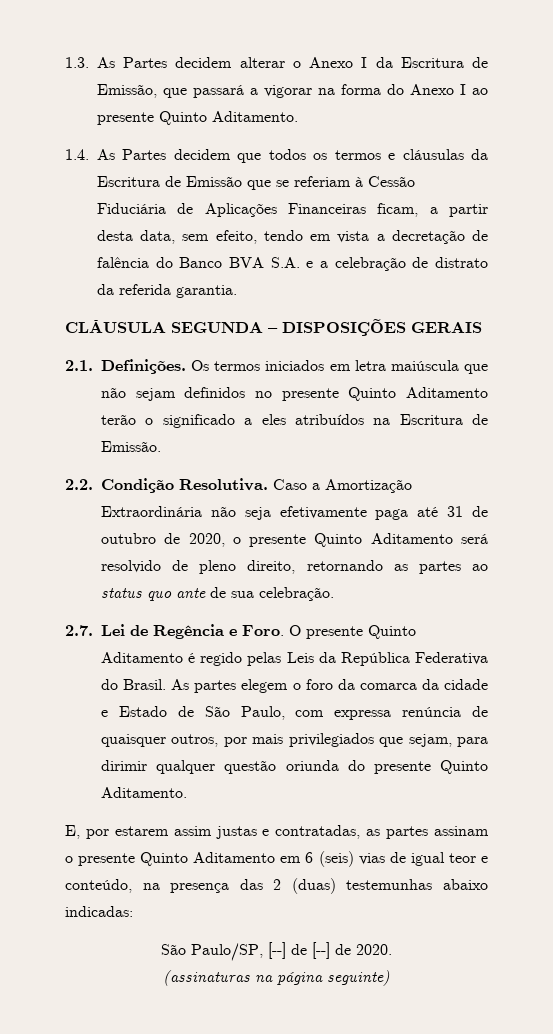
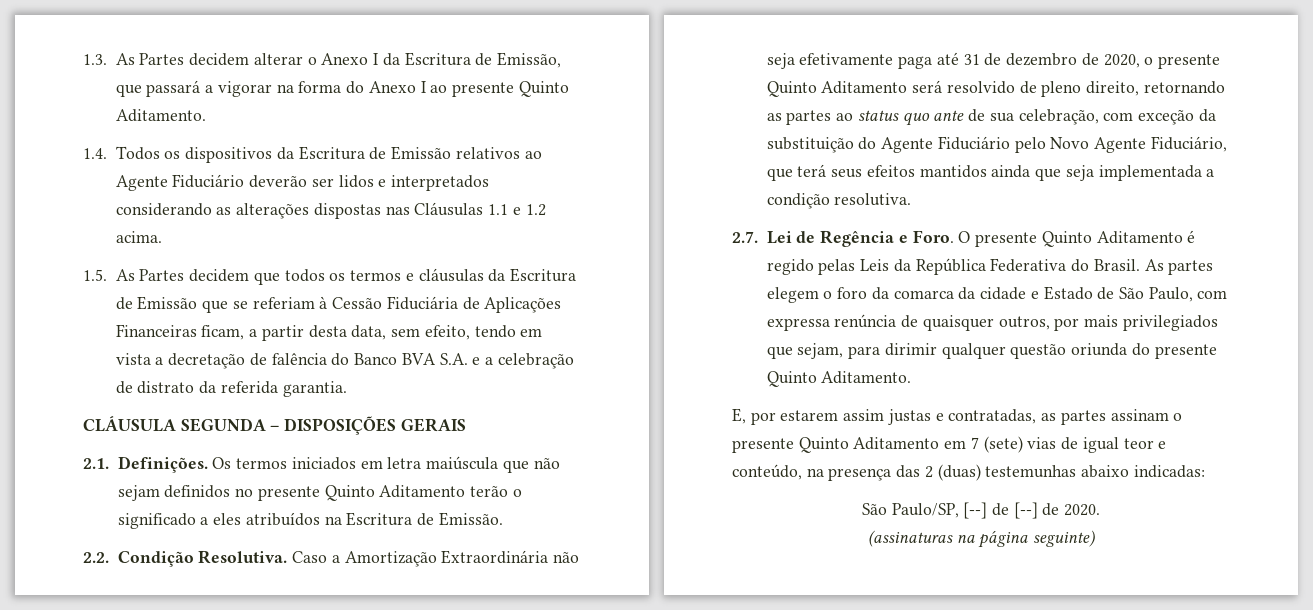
- 1.4. As Partes decidem que todos os termos e cláusulas da Escritura de Emissão que se referiam à Cessão Fiduciária de Aplicações Financeiras ficam, a partir desta data, sem efeito, tendo em vista a decretação de falência do Banco BVA S.A. e a celebração de distrato da referida garantia.
+ 1.4. Todos os dispositivos da Escritura de Emissão relativos ao Agente Fiduciário deverão ser lidos e interpretados considerando as alterações dispostas nas Cláusulas 1.1 e 1.2 acima.
+ 1.5. As Partes decidem que todos os termos e cláusulas da Escritura de Emissão que se referiam à Cessão Fiduciária de Aplicações Financeiras ficam, a partir desta data, sem efeito, tendo em vista a decretação de falência do Banco BVA S.A. e a celebração de distrato da referida garantia.
- Caso a Amortização Extraordinária não seja efetivamente paga até 31 de outubro de 2020, o presente Quinto Aditamento será resolvido de pleno direito, retornando as partes ao status quo ante de sua celebração.
+ Caso a Amortização Extraordinária não seja efetivamente paga até 31 de dezembro de 2020, o presente Quinto Aditamento será resolvido de pleno direito, retornando as partes ao status quo ante de sua celebração, com exceção da substituição do Agente Fiduciário pelo Novo Agente Fiduciário, que terá seus efeitos mantidos ainda que seja implementada a condição resolutiva.
- E, por estarem assim justas e contratadas, as partes assinam o presente Quinto Aditamento em 6 (seis) vias de igual teor e conteúdo, na presença das 2 (duas) testemunhas abaixo indicadas:
+ E, por estarem assim justas e contratadas, as partes assinam o presente Quinto Aditamento em 7 (sete) vias de igual teor e conteúdo, na presença das 2 (duas) testemunhas abaixo indicadas:

